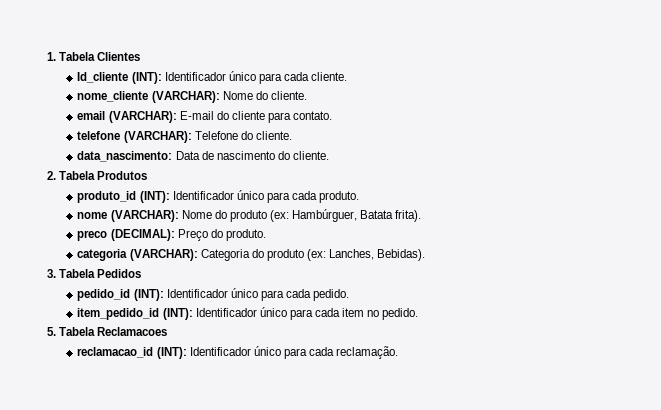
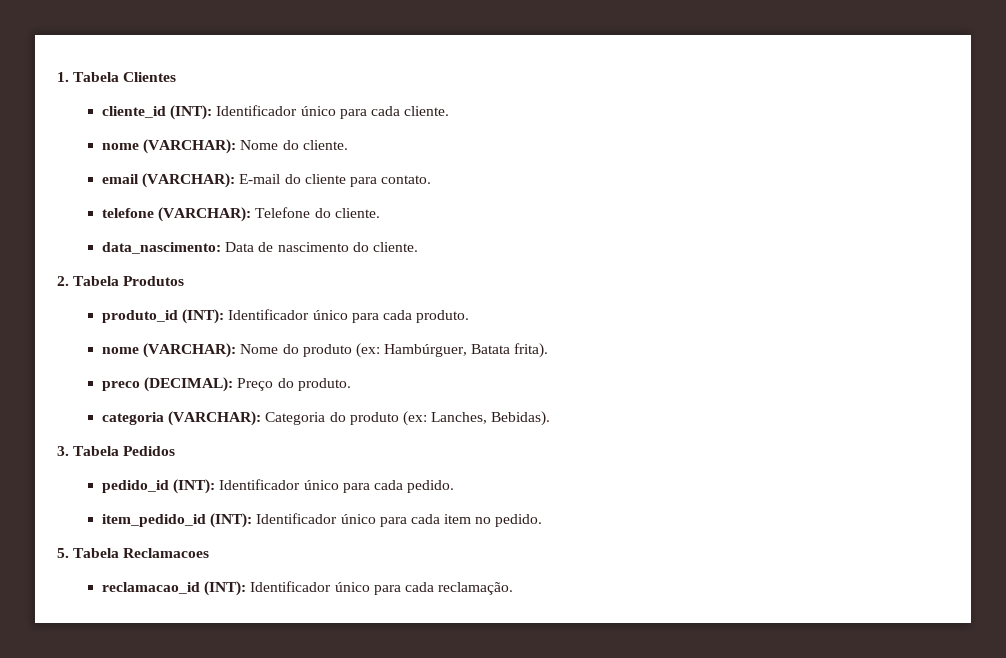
- Id_cliente (INT): Identificador único para cada cliente.
+ cliente_id (INT): Identificador único para cada cliente.
- nome_cliente (VARCHAR): Nome do cliente.
+ nome (VARCHAR): Nome do cliente.

